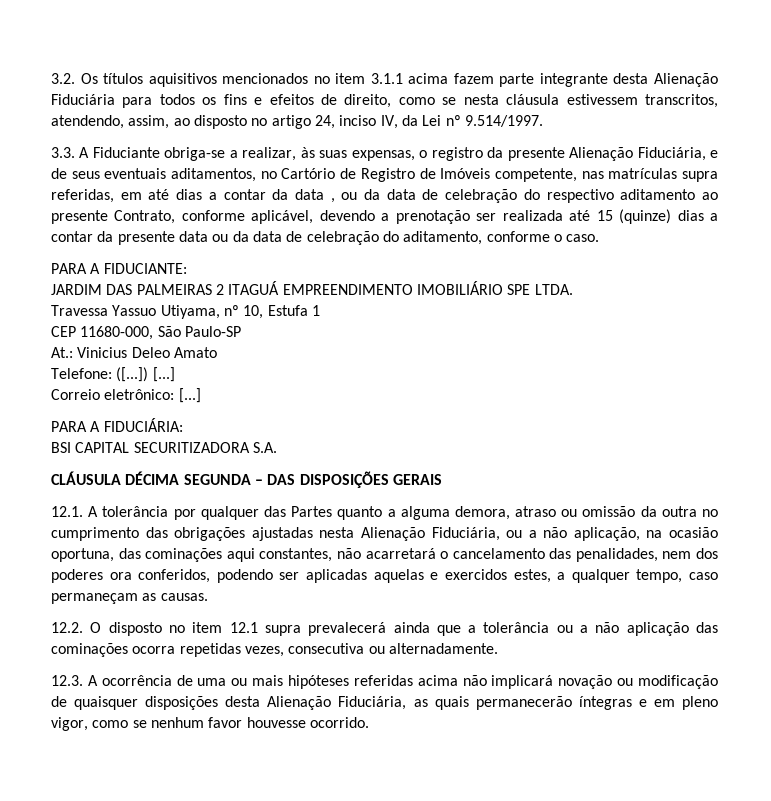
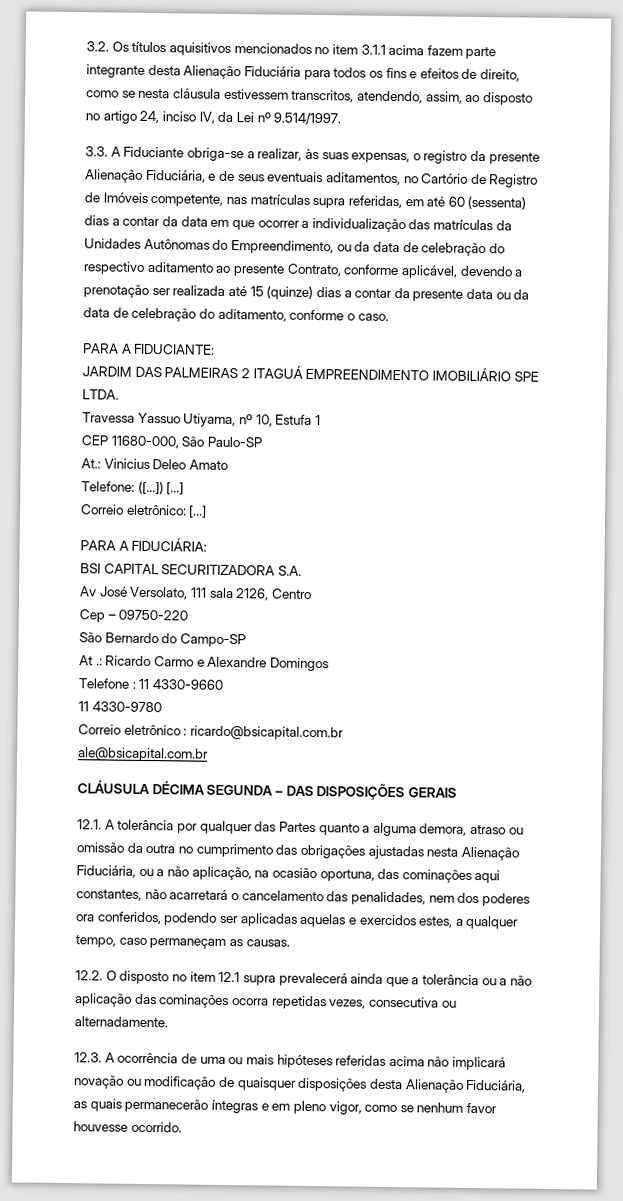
- 3.3. A Fiduciante obriga-se a realizar, às suas expensas, o registro da presente Alienação Fiduciária, e de seus eventuais aditamentos, no Cartório de Registro de Imóveis competente, nas matrículas supra referidas, em até dias a contar da data , ou da data de celebração do respectivo aditamento ao presente Contrato, conforme aplicável, devendo a prenotação ser realizada até 15 (quinze) dias a contar da presente data ou da data de celebração do aditamento, conforme o caso.
+ 3.3. A Fiduciante obriga-se a realizar, às suas expensas, o registro da presente Alienação Fiduciária, e de seus eventuais aditamentos, no Cartório de Registro de Imóveis competente, nas matrículas supra referidas, em até 60 (sessenta) dias a contar da data em que ocorrer a individualização das matrículas da Unidades Autônomas do Empreendimento, ou da data de celebração do respectivo aditamento ao presente Contrato, conforme aplicável, devendo a prenotação ser realizada até 15 (quinze) dias a contar da presente data ou da data de celebração do aditamento, conforme o caso.
+ Av José Versolato, 111 sala 2126, Centro
+ Cep – 09750-220
+ São Bernardo do Campo-SP
+ At .: Ricardo Carmo e Alexandre Domingos
+ Telefone : 11 4330-9660
+ 11 4330-9780
+ Correio eletrônico : ricardo@bsicapital.com.br
+ ale@bsicapital.com.br

